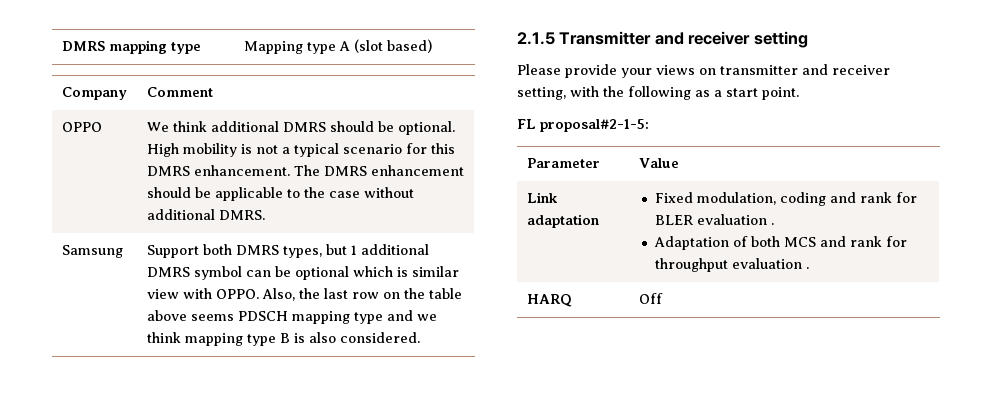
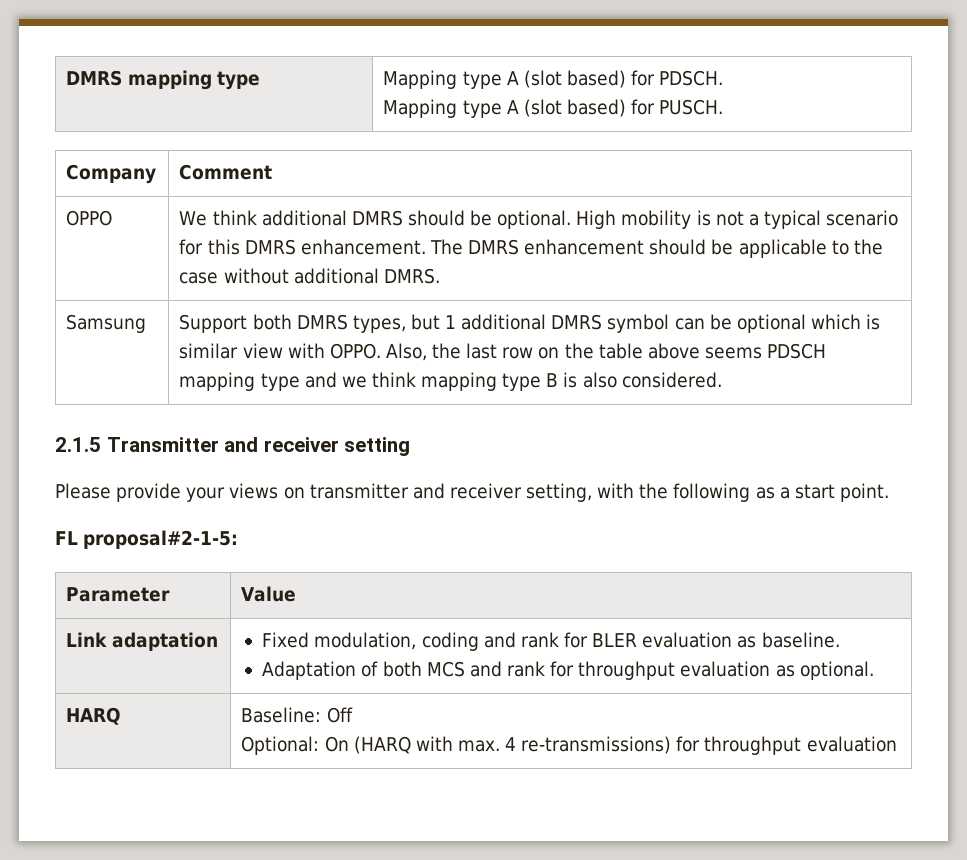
- DMRS mapping type | Mapping type A (slot based)
+ DMRS mapping type | Mapping type A (slot based) for PDSCH.
+ Mapping type A (slot based) for PUSCH.
- Link adaptation | Fixed modulation, coding and rank for BLER evaluation .
- Adaptation of both MCS and rank for throughput evaluation .
+ Link adaptation | Fixed modulation, coding and rank for BLER evaluation as baseline.
+ Adaptation of both MCS and rank for throughput evaluation as optional.
- HARQ | Off
+ HARQ | Baseline: Off
+ Optional: On (HARQ with max. 4 re-transmissions) for throughput evaluation

